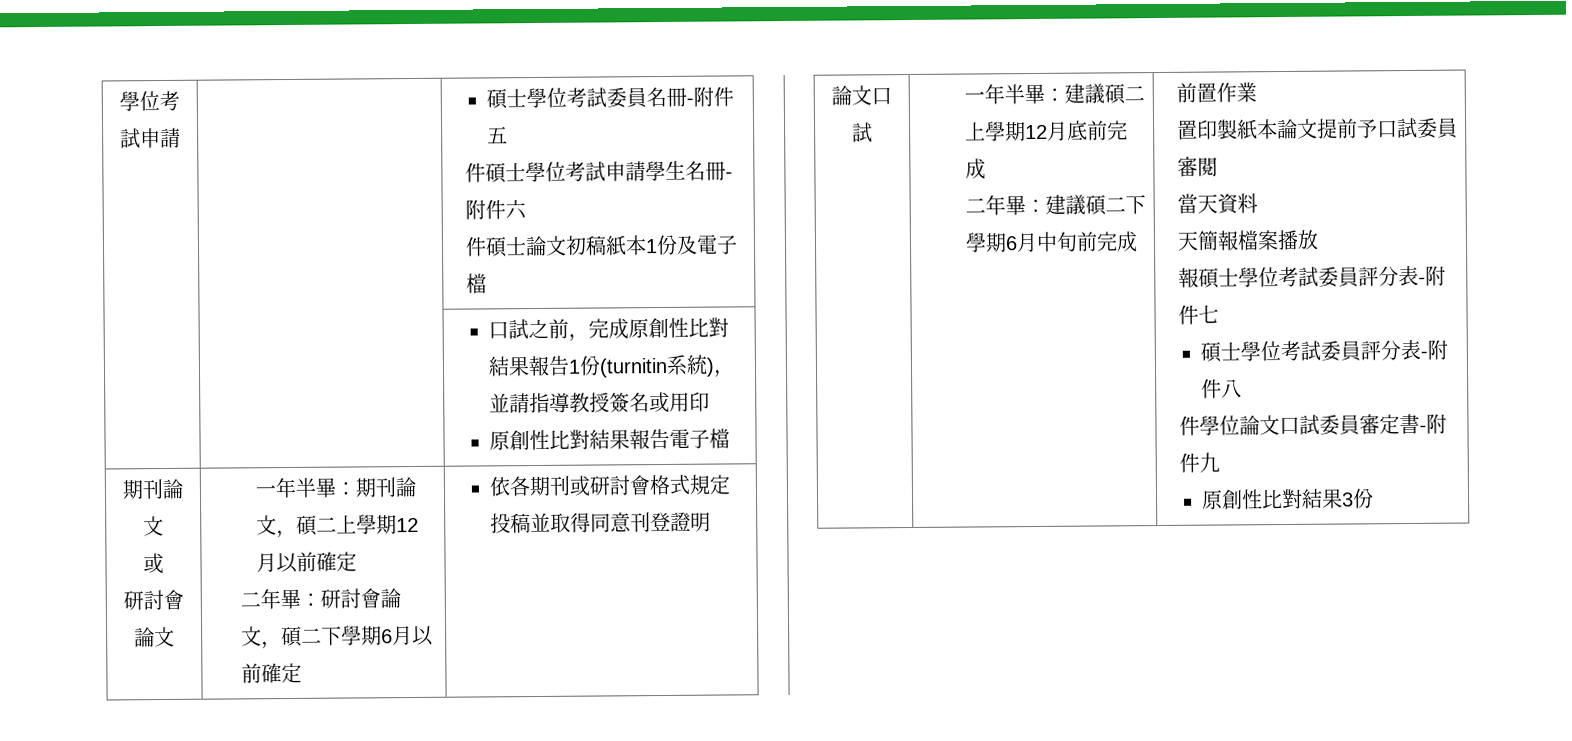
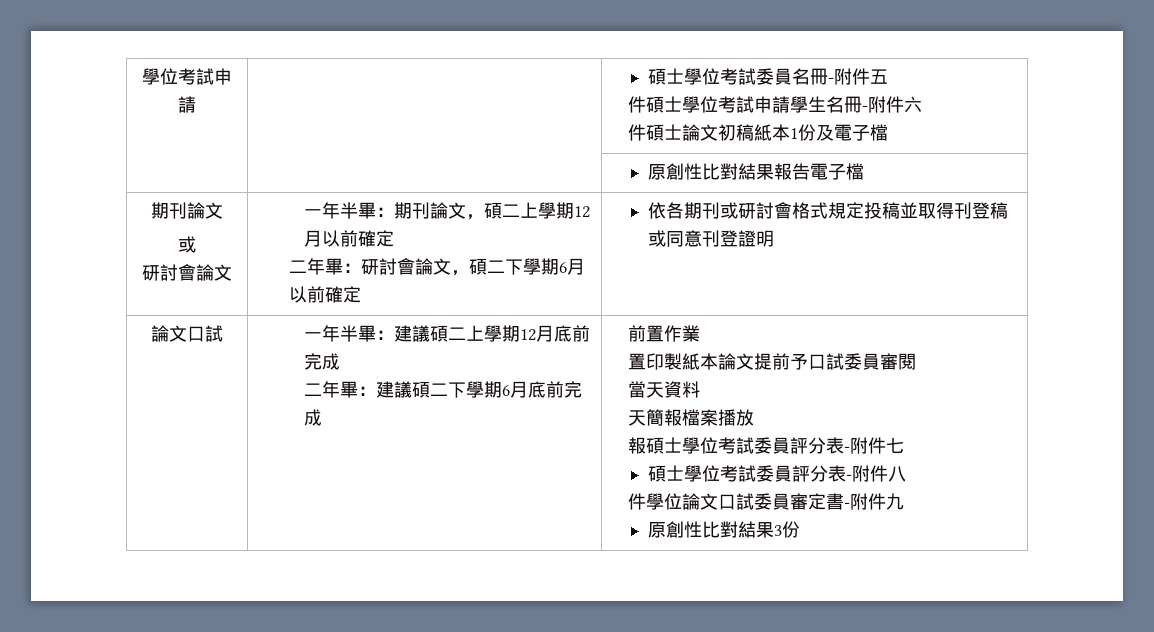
- | | 口試之前，完成原創性比對結果報告1份(turnitin系統)，並請指導教授簽名或用印
- 原創性比對結果報告電子檔
+ | | 原創性比對結果報告電子檔
- 依各期刊或研討會格式規定投稿並取得同意刊登證明
+ 依各期刊或研討會格式規定投稿並取得刊登稿或同意刊登證明
- 二年畢：建議碩二下學期6月中旬前完成
+ 二年畢：建議碩二下學期6月底前完成

